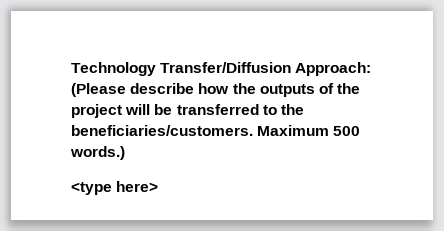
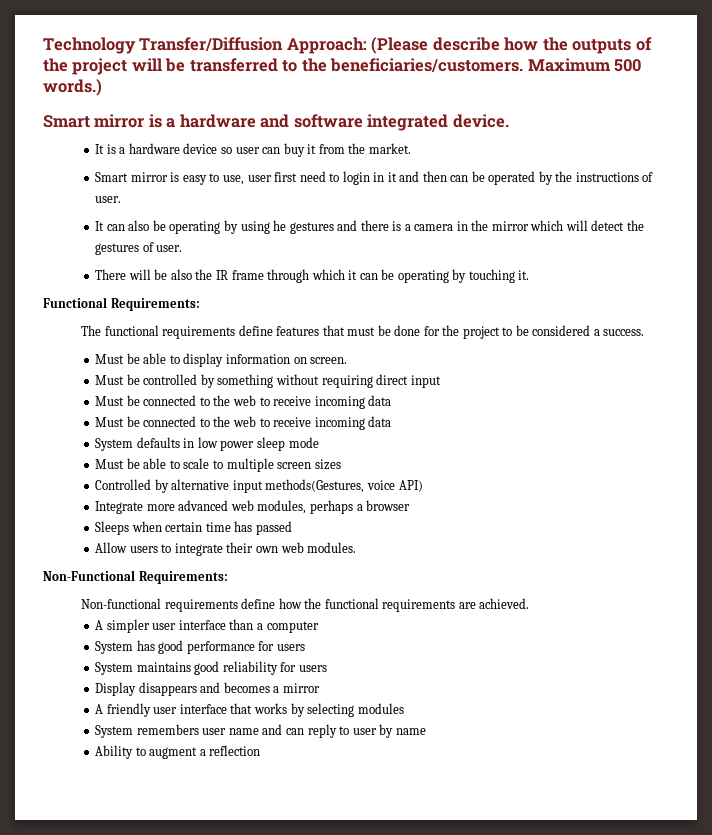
- <type here>
+ Smart mirror is a hardware and software integrated device.
+ It is a hardware device so user can buy it from the market.
+ Smart mirror is easy to use, user first need to login in it and then can be operated by the instructions of user.
+ It can also be operating by using he gestures and there is a camera in the mirror which will detect the gestures of user.
+ There will be also the IR frame through which it can be operating by touching it.
+ Functional Requirements:
+ The functional requirements define features that must be done for the project to be considered a success.
+ Must be able to display information on screen.
+ Must be controlled by something without requiring direct input
+ Must be connected to the web to receive incoming data
+ Must be connected to the web to receive incoming data
+ System defaults in low power sleep mode
+ Must be able to scale to multiple screen sizes
+ Controlled by alternative input methods(Gestures, voice API)
+ Integrate more advanced web modules, perhaps a browser
+ Sleeps when certain time has passed
+ Allow users to integrate their own web modules.
+ Non-Functional Requirements:
+ Non-functional requirements define how the functional requirements are achieved.
+ A simpler user interface than a computer
+ System has good performance for users
+ System maintains good reliability for users
+ Display disappears and becomes a mirror
+ A friendly user interface that works by selecting modules
+ System remembers user name and can reply to user by name
+ Ability to augment a reflection

